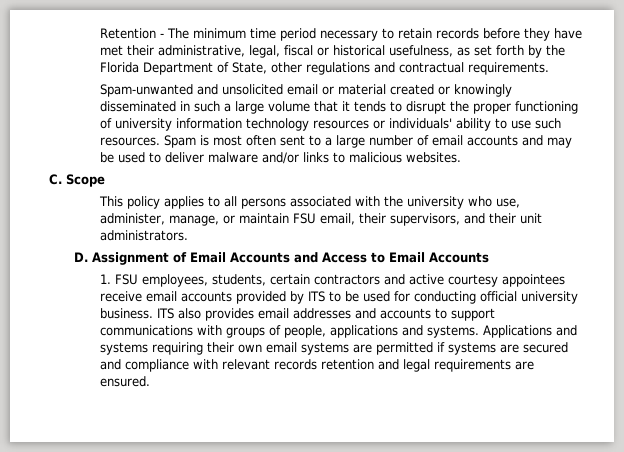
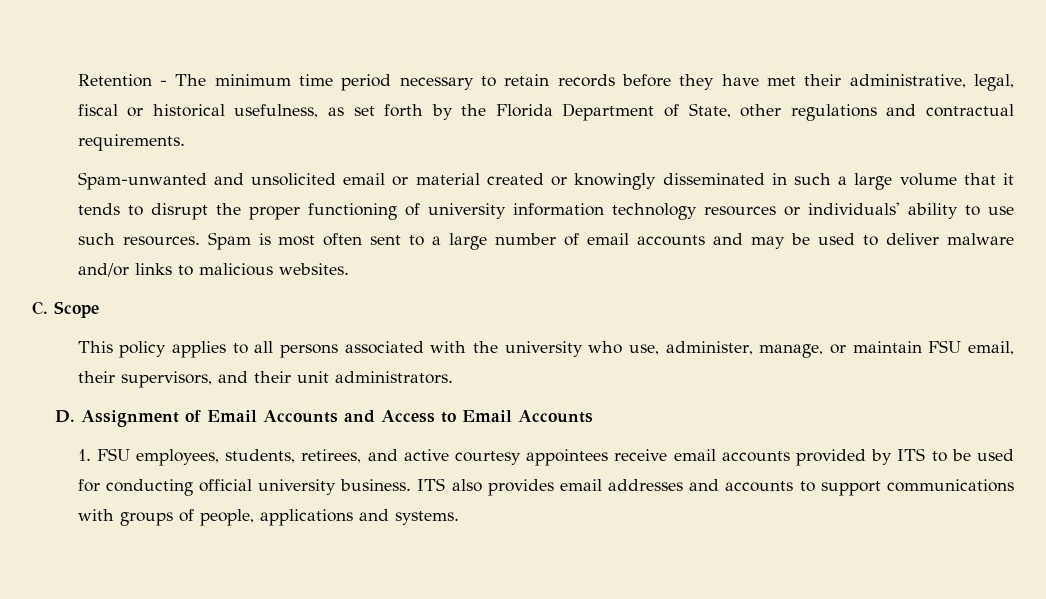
- 1. FSU employees, students, certain contractors and active courtesy appointees receive email accounts provided by ITS to be used for conducting official university business.
+ 1. FSU employees, students, retirees, and active courtesy appointees receive email accounts provided by ITS to be used for conducting official university business.
- Applications and systems requiring their own email systems are permitted if systems are secured and compliance with relevant records retention and legal requirements are ensured.

